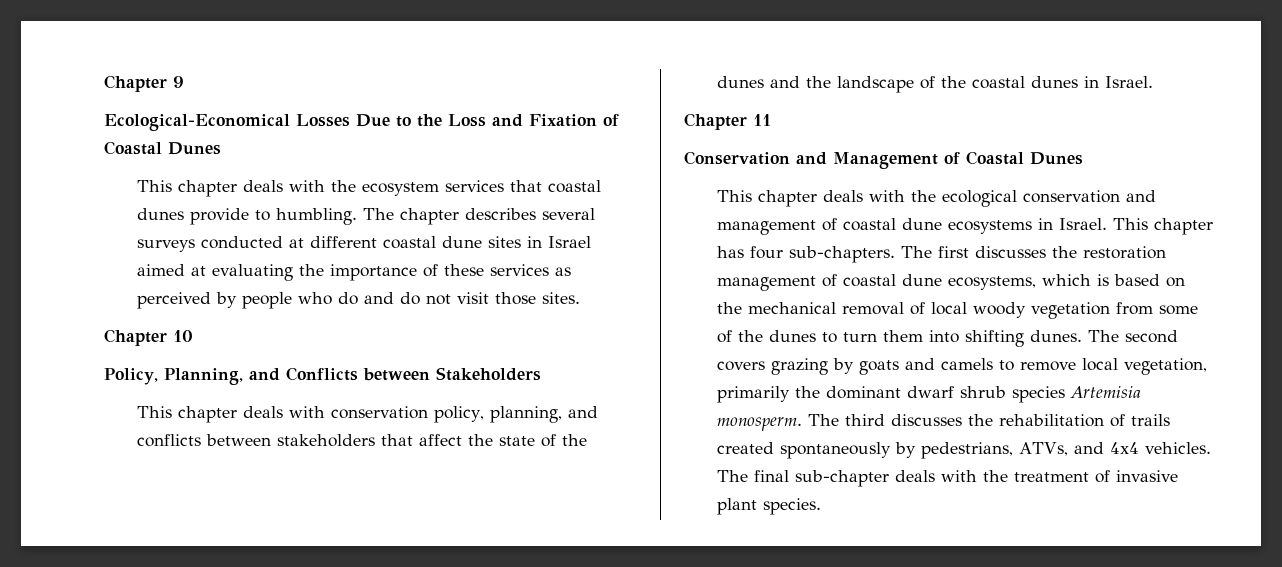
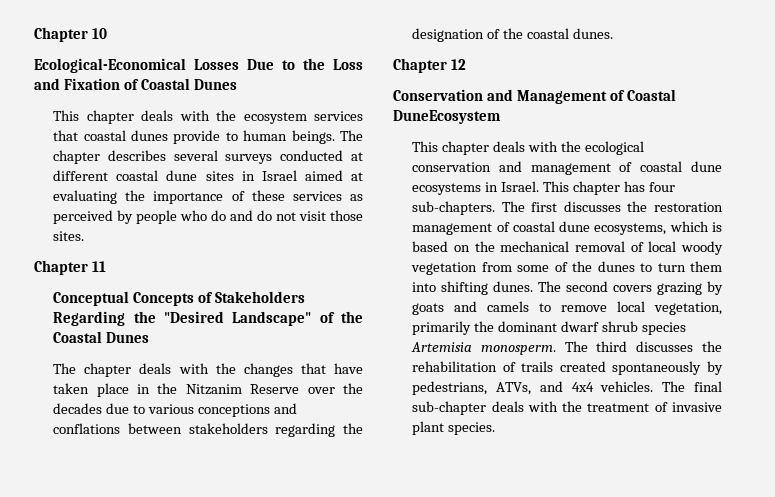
- Chapter 9
+ Chapter 10
- This chapter deals with the ecosystem services that coastal dunes provide to humbling.
+ This chapter deals with the ecosystem services that coastal dunes provide to human beings.
- Chapter 10
- Policy, Planning, and Conflicts between Stakeholders
- This chapter deals with conservation policy, planning, and conflicts between stakeholders that affect the state of the dunes and the landscape of the coastal dunes in Israel.
  Chapter 11
+ Conceptual Concepts of Stakeholders Regarding the "Desired Landscape" of the Coastal Dunes
+ The chapter deals with the changes that have taken place in the Nitzanim Reserve over the decades due to various conceptions and conflations between stakeholders regarding the designation of the coastal dunes.
+ Chapter 12
- Conservation and Management of Coastal Dunes
+ Conservation and Management of Coastal DuneEcosystem

